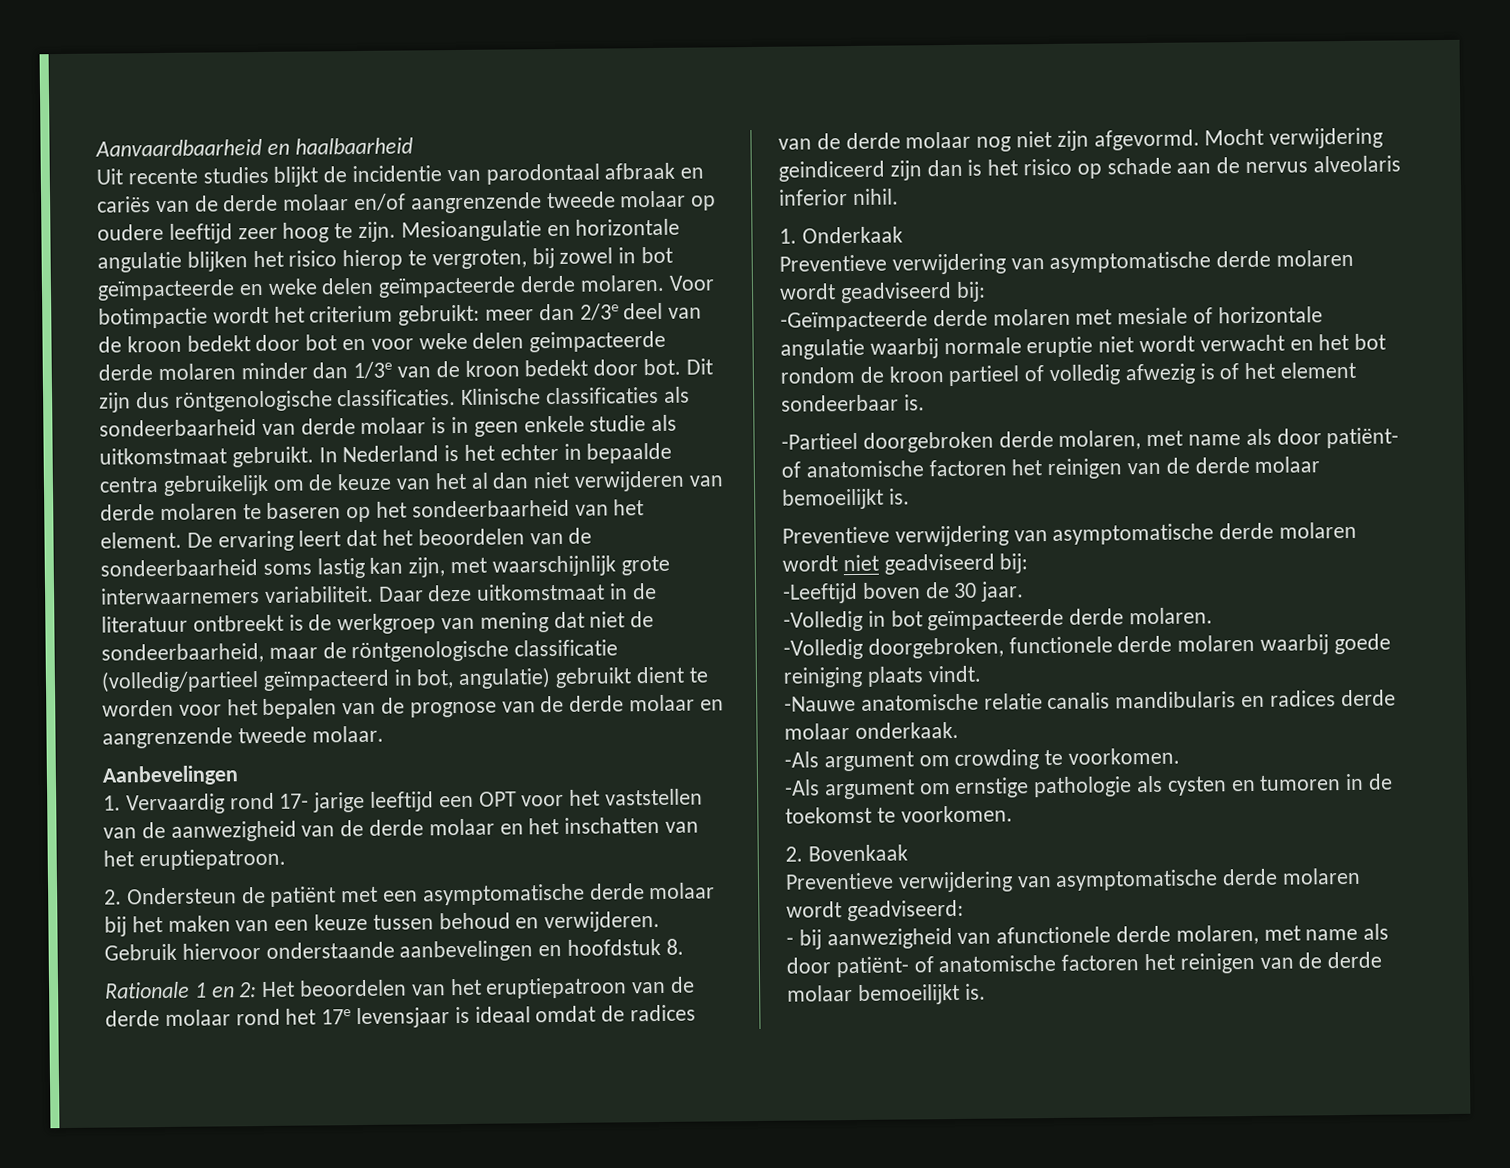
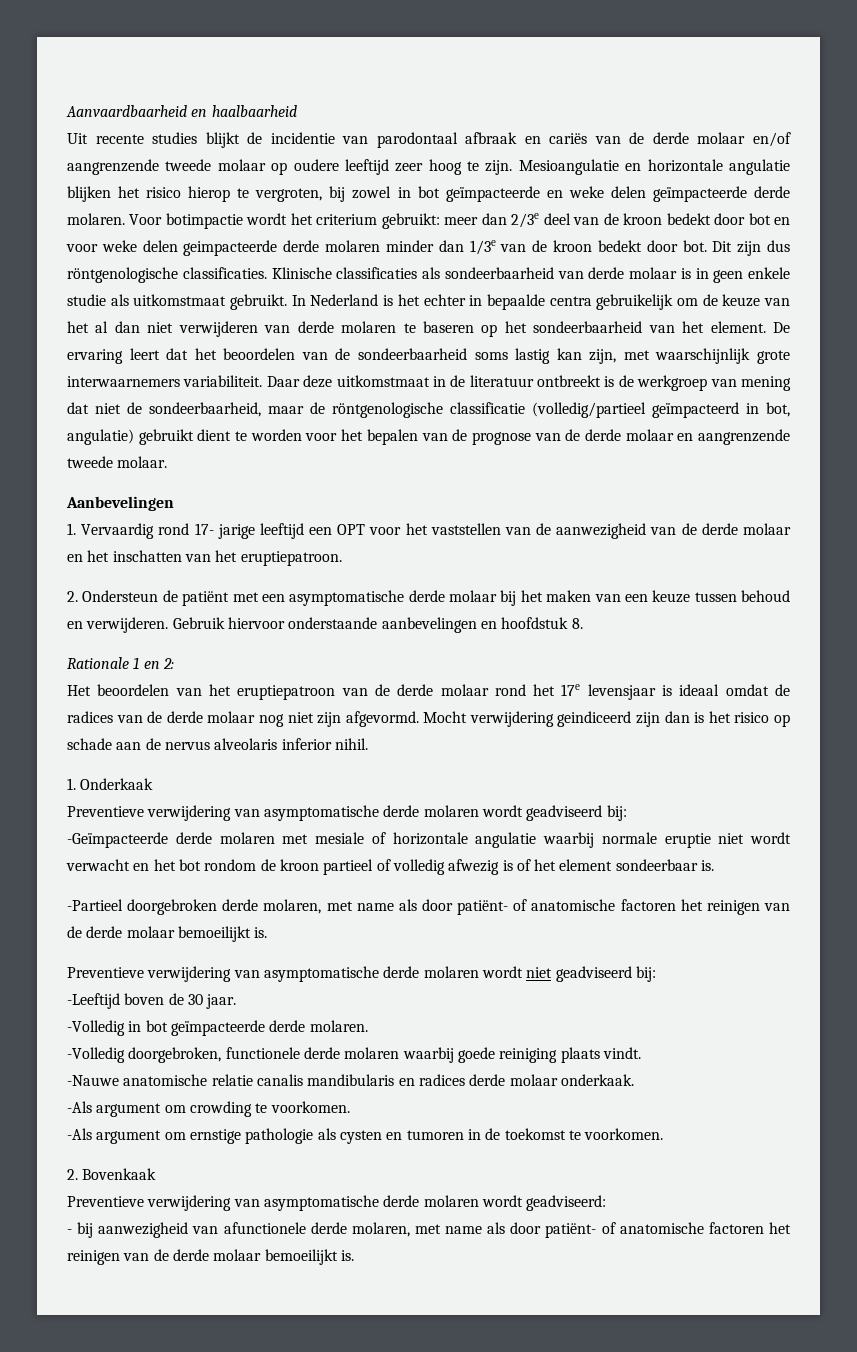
- Rationale 1 en 2: Het beoordelen van het eruptiepatroon van de derde molaar rond het 17e levensjaar is ideaal omdat de radices van de derde molaar nog niet zijn afgevormd.
+ Rationale 1 en 2:
+ Het beoordelen van het eruptiepatroon van de derde molaar rond het 17e levensjaar is ideaal omdat de radices van de derde molaar nog niet zijn afgevormd.

